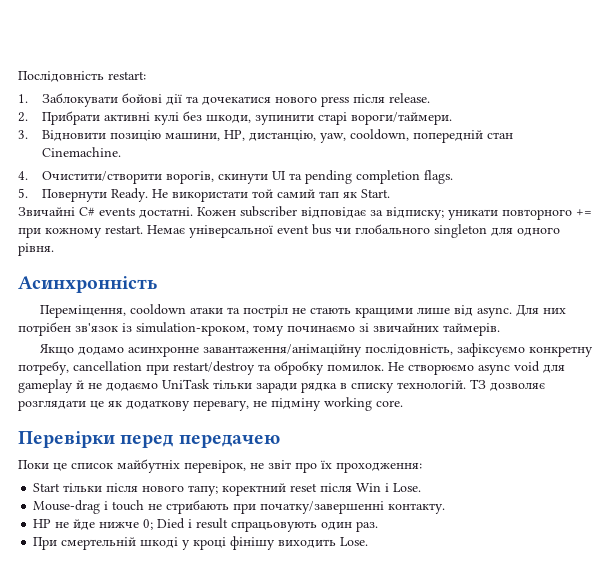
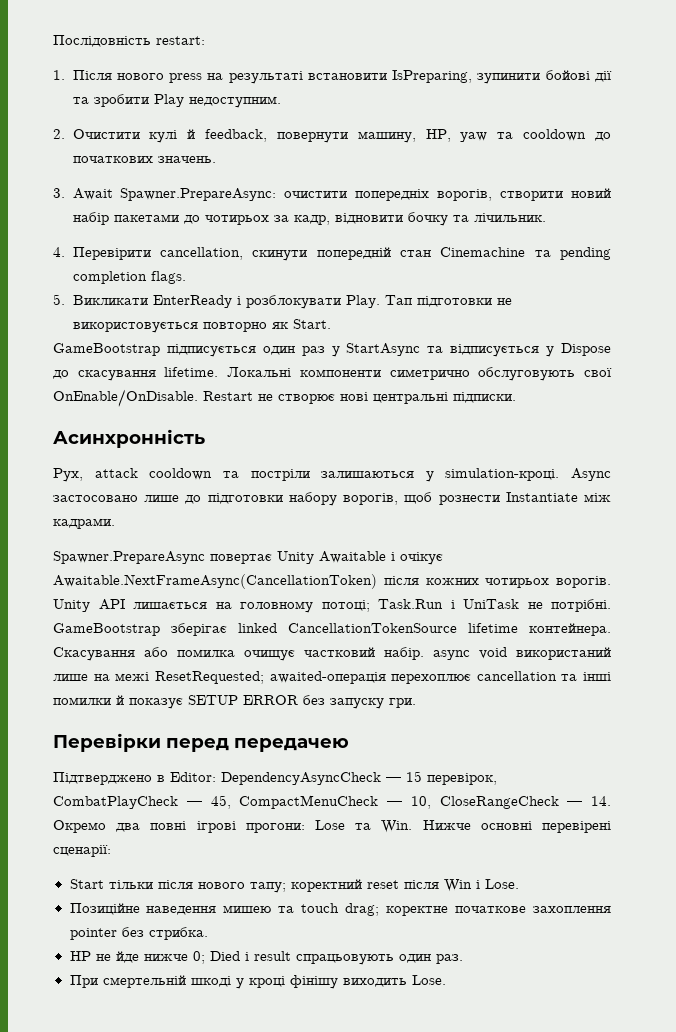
- 1. Заблокувати бойові дії та дочекатися нового press після release.
- 2. Прибрати активні кулі без шкоди, зупинити старі вороги/таймери.
- 3. Відновити позицію машини, HP, дистанцію, yaw, cooldown, попередній стан Cinemachine.
- 4. Очистити/створити ворогів, скинути UI та pending completion flags.
+ 1. Після нового press на результаті встановити IsPreparing, зупинити бойові дії та зробити Play недоступним.
+ 2. Очистити кулі й feedback, повернути машину, HP, yaw та cooldown до початкових значень.
+ 3. Await Spawner.PrepareAsync: очистити попередніх ворогів, створити новий набір пакетами до чотирьох за кадр, відновити бочку та лічильник.
+ 4. Перевірити cancellation, скинути попередній стан Cinemachine та pending completion flags.
- 5. Повернути Ready. Не використати той самий тап як Start.
- Звичайні C# events достатні. Кожен subscriber відповідає за відписку; уникати повторного += при кожному restart. Немає універсальної event bus чи глобального singleton для одного рівня.
+ 5. Викликати EnterReady і розблокувати Play. Тап підготовки не використовується повторно як Start.
+ GameBootstrap підписується один раз у StartAsync та відписується у Dispose до скасування lifetime. Локальні компоненти симетрично обслуговують свої OnEnable/OnDisable. Restart не створює нові центральні підписки.
  Асинхронність
- Переміщення, cooldown атаки та постріл не стають кращими лише від async. Для них потрібен зв'язок із simulation-кроком, тому починаємо зі звичайних таймерів.
- Якщо додамо асинхронне завантаження/анімаційну послідовність, зафіксуємо конкретну потребу, cancellation при restart/destroy та обробку помилок. Не створюємо async void для gameplay й не додаємо UniTask тільки заради рядка в списку технологій. ТЗ дозволяє розглядати це як додаткову перевагу, не підміну working core.
+ Рух, attack cooldown та постріли залишаються у simulation-кроці. Async застосовано лише до підготовки набору ворогів, щоб рознести Instantiate між кадрами.
+ Spawner.PrepareAsync повертає Unity Awaitable і очікує Awaitable.NextFrameAsync(CancellationToken) після кожних чотирьох ворогів. Unity API лишається на головному потоці; Task.Run і UniTask не потрібні. GameBootstrap зберігає linked CancellationTokenSource lifetime контейнера. Скасування або помилка очищує частковий набір. async void використаний лише на межі ResetRequested; awaited-операція перехоплює cancellation та інші помилки й показує SETUP ERROR без запуску гри.
  Перевірки перед передачею
- Поки це список майбутніх перевірок, не звіт про їх проходження:
+ Підтверджено в Editor: DependencyAsyncCheck — 15 перевірок, CombatPlayCheck — 45, CompactMenuCheck — 10, CloseRangeCheck — 14. Окремо два повні ігрові прогони: Lose та Win. Нижче основні перевірені сценарії:
- Mouse-drag і touch не стрибають при початку/завершенні контакту.
+ Позиційне наведення мишею та touch drag; коректне початкове захоплення pointer без стрибка.

